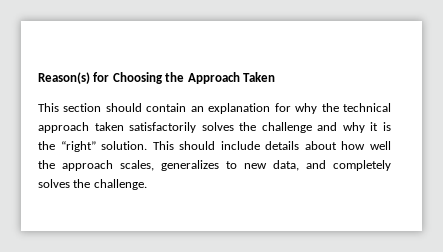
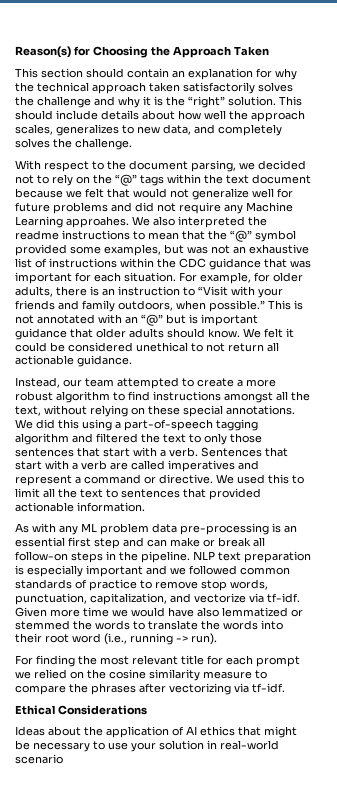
+ With respect to the document parsing, we decided not to rely on the “@” tags within the text document because we felt that would not generalize well for future problems and did not require any Machine Learning approahes. We also interpreted the readme instructions to mean that the “@” symbol provided some examples, but was not an exhaustive list of instructions within the CDC guidance that was important for each situation. For example, for older adults, there is an instruction to “Visit with your friends and family outdoors, when possible.” This is not annotated with an “@” but is important guidance that older adults should know. We felt it could be considered unethical to not return all actionable guidance.
+ Instead, our team attempted to create a more robust algorithm to find instructions amongst all the text, without relying on these special annotations. We did this using a part-of-speech tagging algorithm and filtered the text to only those sentences that start with a verb. Sentences that start with a verb are called imperatives and represent a command or directive. We used this to limit all the text to sentences that provided actionable information.
+ As with any ML problem data pre-processing is an essential first step and can make or break all follow-on steps in the pipeline. NLP text preparation is especially important and we followed common standards of practice to remove stop words, punctuation, capitalization, and vectorize via tf-idf. Given more time we would have also lemmatized or stemmed the words to translate the words into their root word (i.e., running -> run).
+ For finding the most relevant title for each prompt we relied on the cosine similarity measure to compare the phrases after vectorizing via tf-idf.
+ Ethical Considerations
+ Ideas about the application of AI ethics that might be necessary to use your solution in real-world scenario

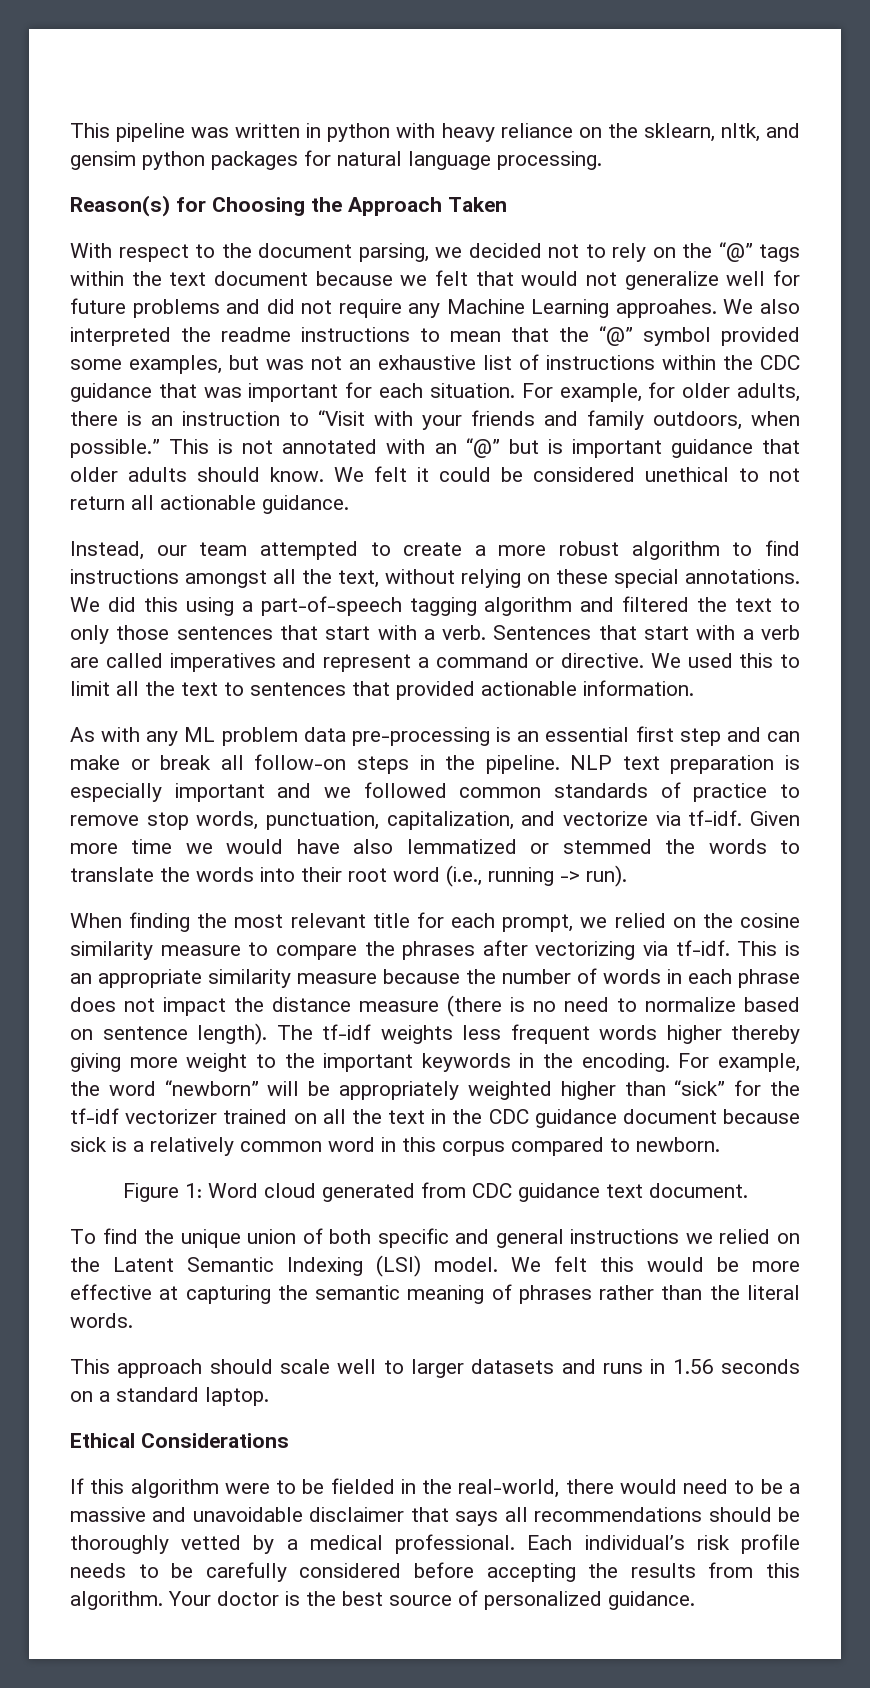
+ This pipeline was written in python with heavy reliance on the sklearn, nltk, and gensim python packages for natural language processing.
- This section should contain an explanation for why the technical approach taken satisfactorily solves the challenge and why it is the “right” solution. This should include details about how well the approach scales, generalizes to new data, and completely solves the challenge.
- For finding the most relevant title for each prompt we relied on the cosine similarity measure to compare the phrases after vectorizing via tf-idf.
+ When finding the most relevant title for each prompt, we relied on the cosine similarity measure to compare the phrases after vectorizing via tf-idf. This is an appropriate similarity measure because the number of words in each phrase does not impact the distance measure (there is no need to normalize based on sentence length). The tf-idf weights less frequent words higher thereby giving more weight to the important keywords in the encoding. For example, the word “newborn” will be appropriately weighted higher than “sick” for the tf-idf vectorizer trained on all the text in the CDC guidance document because sick is a relatively common word in this corpus compared to newborn.
+ Figure 1: Word cloud generated from CDC guidance text document.
+ To find the unique union of both specific and general instructions we relied on the Latent Semantic Indexing (LSI) model. We felt this would be more effective at capturing the semantic meaning of phrases rather than the literal words.
+ This approach should scale well to larger datasets and runs in 1.56 seconds on a standard laptop.
  Ethical Considerations
- Ideas about the application of AI ethics that might be necessary to use your solution in real-world scenario
+ If this algorithm were to be fielded in the real-world, there would need to be a massive and unavoidable disclaimer that says all recommendations should be thoroughly vetted by a medical professional. Each individual’s risk profile needs to be carefully considered before accepting the results from this algorithm. Your doctor is the best source of personalized guidance.

